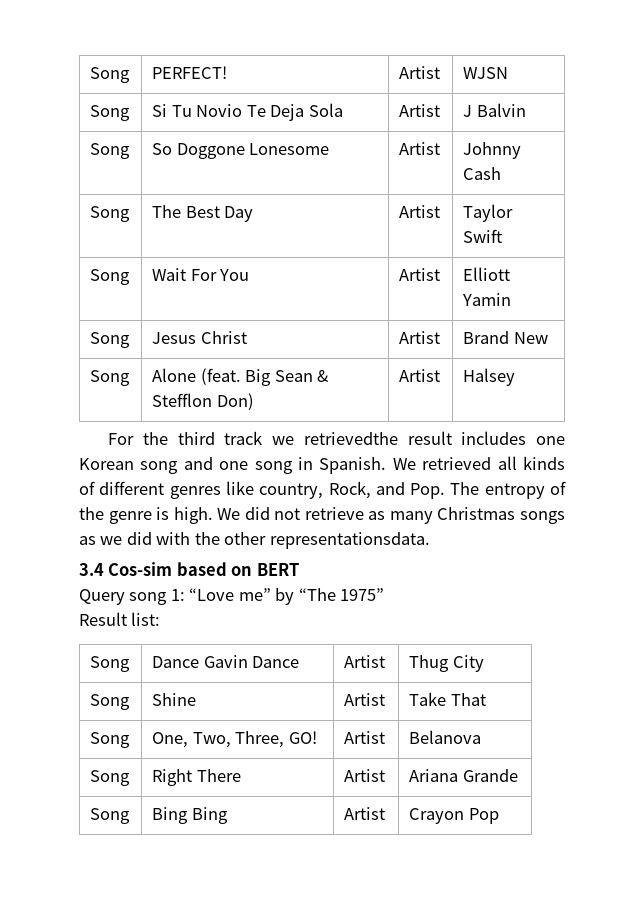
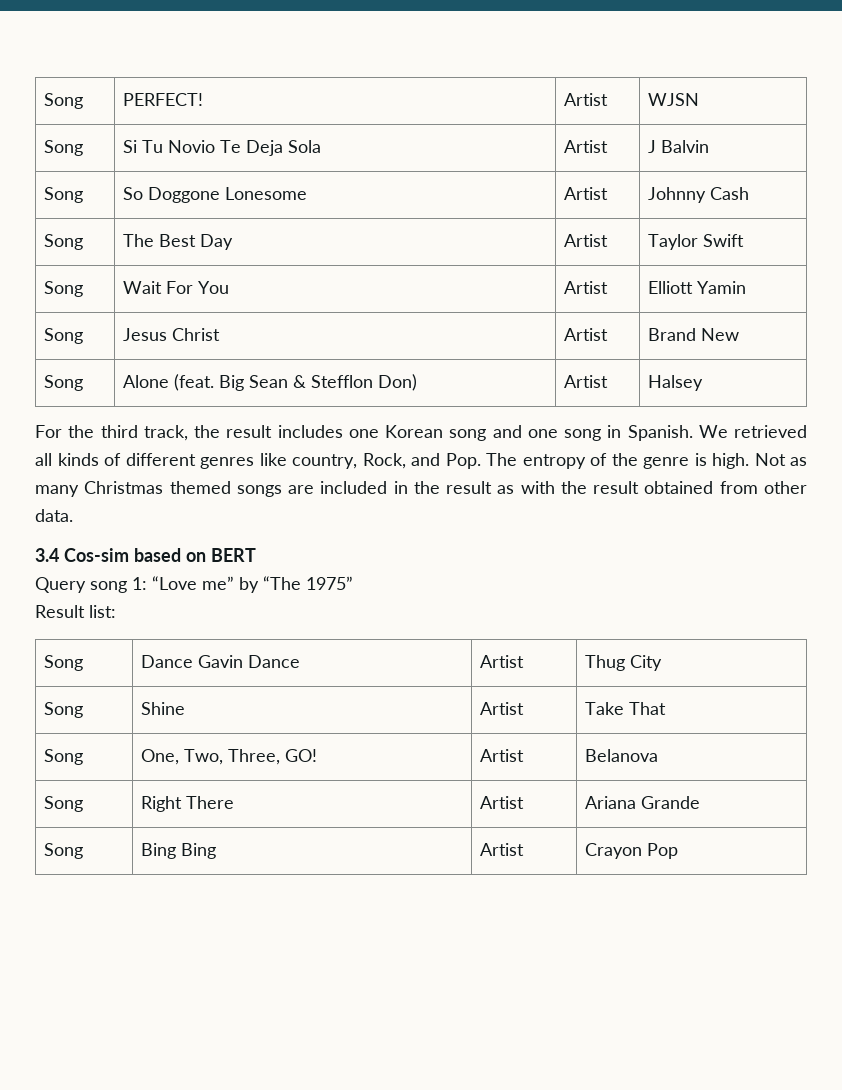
- For the third track we retrievedthe result includes one Korean song and one song in Spanish.
+ For the third track, the result includes one Korean song and one song in Spanish.
- We did not retrieve as many Christmas songs as we did with the other representationsdata.
+ Not as many Christmas themed songs are included in the result as with the result obtained from other data.

